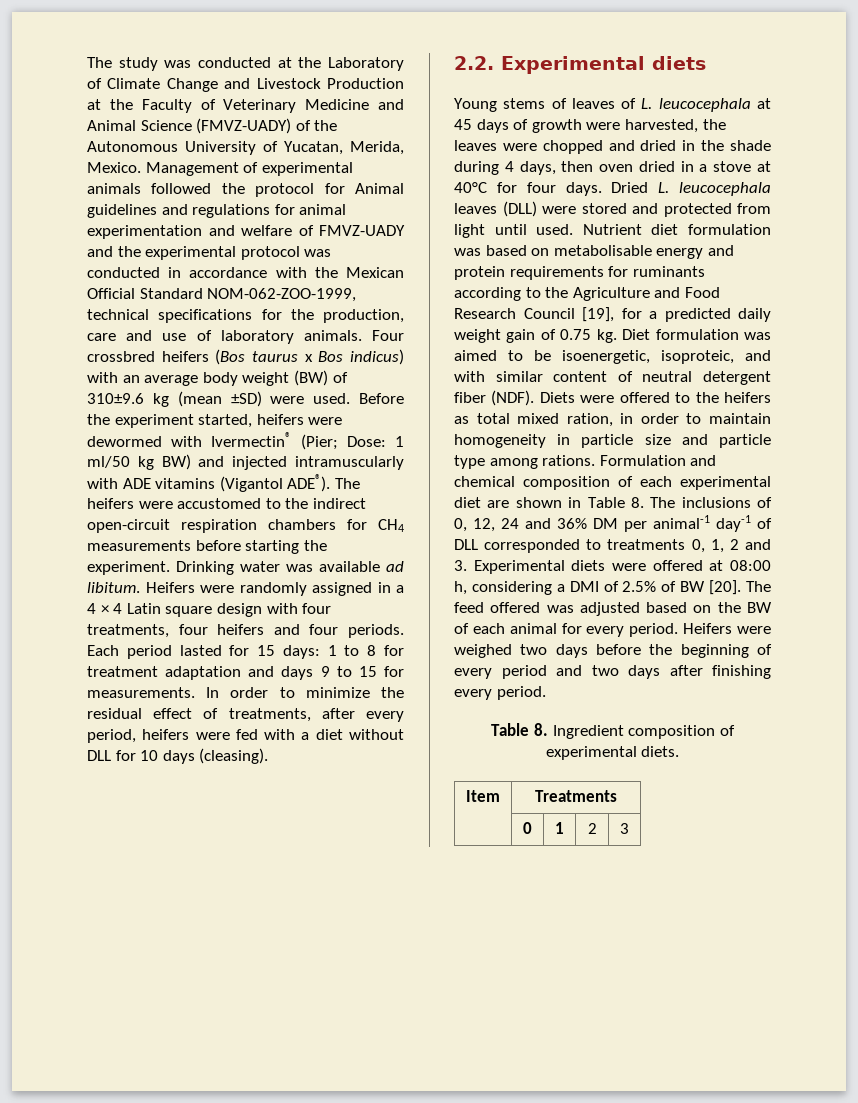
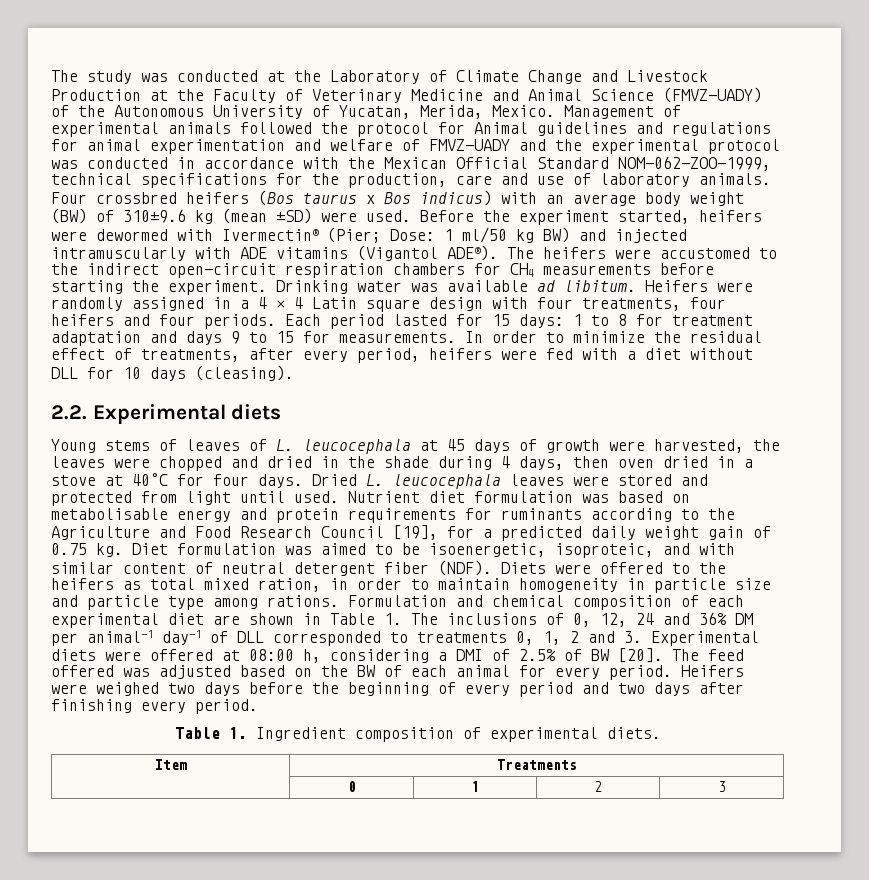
- Dried L. leucocephala leaves (DLL) were stored and protected from light until used.
+ Dried L. leucocephala leaves were stored and protected from light until used.
- Formulation and chemical composition of each experimental diet are shown in Table 8. The inclusions of 0, 12, 24 and 36% DM per animal-1 day-1 of DLL corresponded to treatments 0, 1, 2 and 3. Experimental diets were offered at 08:00 h, considering a DMI of 2.5% of BW [20].
+ Formulation and chemical composition of each experimental diet are shown in Table 1. The inclusions of 0, 12, 24 and 36% DM per animal-1 day-1 of DLL corresponded to treatments 0, 1, 2 and 3. Experimental diets were offered at 08:00 h, considering a DMI of 2.5% of BW [20].
- Table 8. Ingredient composition of experimental diets.
+ Table 1. Ingredient composition of experimental diets.

